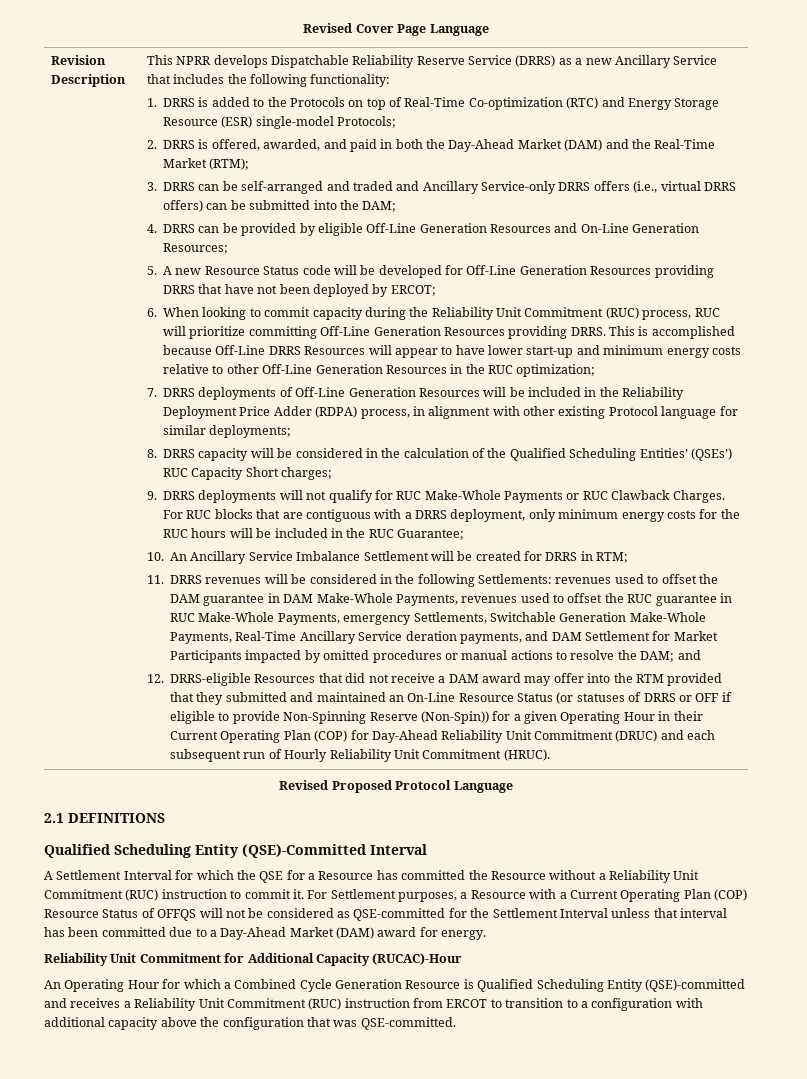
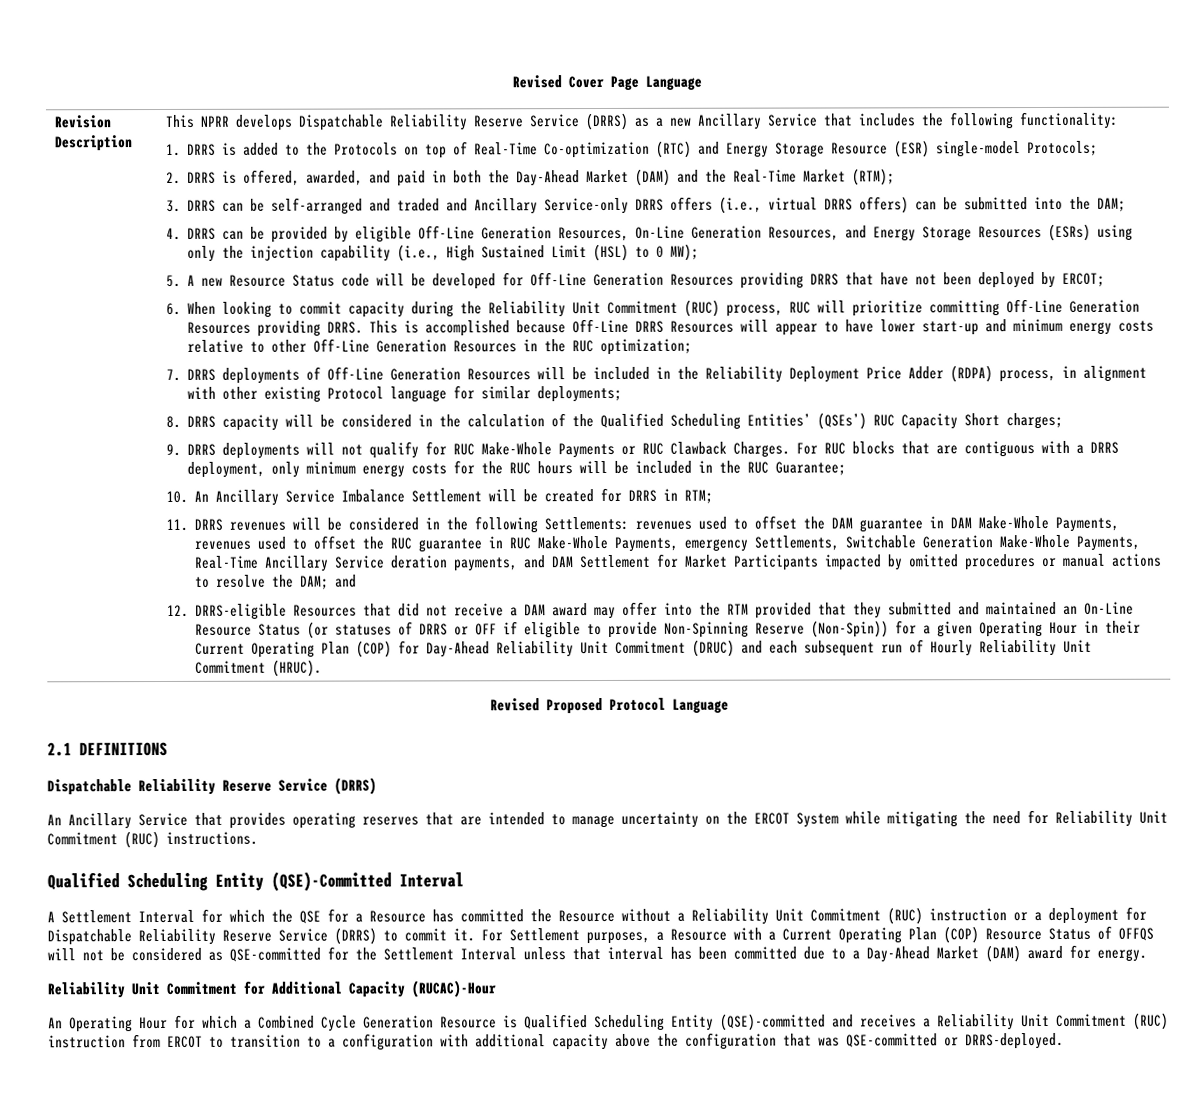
- 4. DRRS can be provided by eligible Off-Line Generation Resources and On-Line Generation Resources;
+ 4. DRRS can be provided by eligible Off-Line Generation Resources, On-Line Generation Resources, and Energy Storage Resources (ESRs) using only the injection capability (i.e., High Sustained Limit (HSL) to 0 MW);
  2.1 DEFINITIONS
+ Dispatchable Reliability Reserve Service (DRRS)
+ An Ancillary Service that provides operating reserves that are intended to manage uncertainty on the ERCOT System while mitigating the need for Reliability Unit Commitment (RUC) instructions.
- A Settlement Interval for which the QSE for a Resource has committed the Resource without a Reliability Unit Commitment (RUC) instruction to commit it.
+ A Settlement Interval for which the QSE for a Resource has committed the Resource without a Reliability Unit Commitment (RUC) instruction or a deployment for Dispatchable Reliability Reserve Service (DRRS) to commit it.
- An Operating Hour for which a Combined Cycle Generation Resource is Qualified Scheduling Entity (QSE)-committed and receives a Reliability Unit Commitment (RUC) instruction from ERCOT to transition to a configuration with additional capacity above the configuration that was QSE-committed.
+ An Operating Hour for which a Combined Cycle Generation Resource is Qualified Scheduling Entity (QSE)-committed and receives a Reliability Unit Commitment (RUC) instruction from ERCOT to transition to a configuration with additional capacity above the configuration that was QSE-committed or DRRS-deployed.

